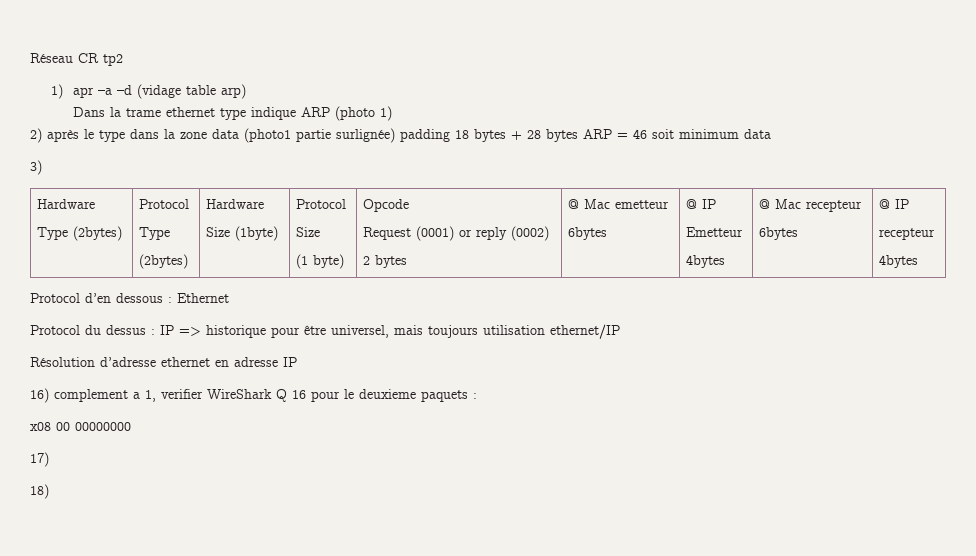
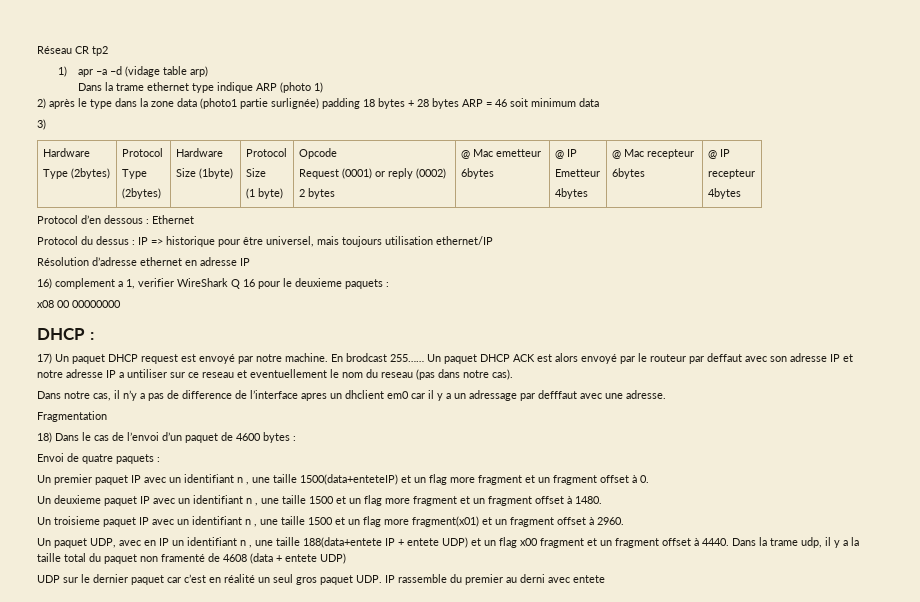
+ DHCP :
- 17)
- 18)
+ 17) Un paquet DHCP request est envoyé par notre machine. En brodcast 255…… Un paquet DHCP ACK est alors envoyé par le routeur par deffaut avec son adresse IP et notre adresse IP a untiliser sur ce reseau et eventuellement le nom du reseau (pas dans notre cas).
+ Dans notre cas, il n’y a pas de difference de l’interface apres un dhclient em0 car il y a un adressage par defffaut avec une adresse.
+ Fragmentation
+ 18) Dans le cas de l’envoi d’un paquet de 4600 bytes :
+ Envoi de quatre paquets :
+ Un premier paquet IP avec un identifiant n , une taille 1500(data+enteteIP) et un flag more fragment et un fragment offset à 0.
+ Un deuxieme paquet IP avec un identifiant n , une taille 1500 et un flag more fragment et un fragment offset à 1480.
+ Un troisieme paquet IP avec un identifiant n , une taille 1500 et un flag more fragment(x01) et un fragment offset à 2960.
+ Un paquet UDP, avec en IP un identifiant n , une taille 188(data+entete IP + entete UDP) et un flag x00 fragment et un fragment offset à 4440. Dans la trame udp, il y a la taille total du paquet non framenté de 4608 (data + entete UDP)
+ UDP sur le dernier paquet car c’est en réalité un seul gros paquet UDP. IP rassemble du premier au derni avec entete

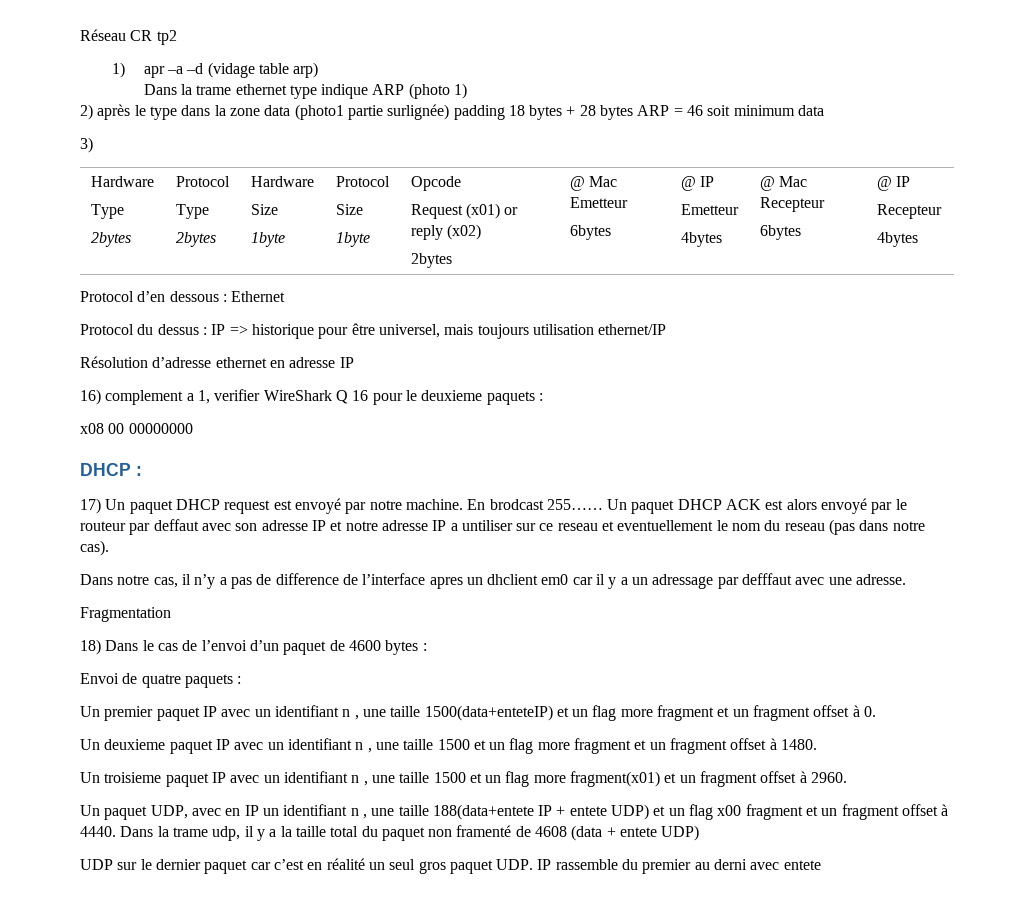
  3)
  Hardware
- Type (2bytes) | Protocol
  Type
- (2bytes) | Hardware
- Size (1byte) | Protocol
+ 2bytes | Protocol
+ Type
+ 2bytes | Hardware
  Size
- (1 byte) | Opcode
- Request (0001) or reply (0002)
- 2 bytes | @ Mac emetteur
+ 1byte | Protocol
+ Size
+ 1byte | Opcode
+ Request (x01) or reply (x02)
+ 2bytes | @ Mac Emetteur
  6bytes | @ IP
  Emetteur
- 4bytes | @ Mac recepteur
+ 4bytes | @ Mac Recepteur
  6bytes | @ IP
- recepteur
+ Recepteur

